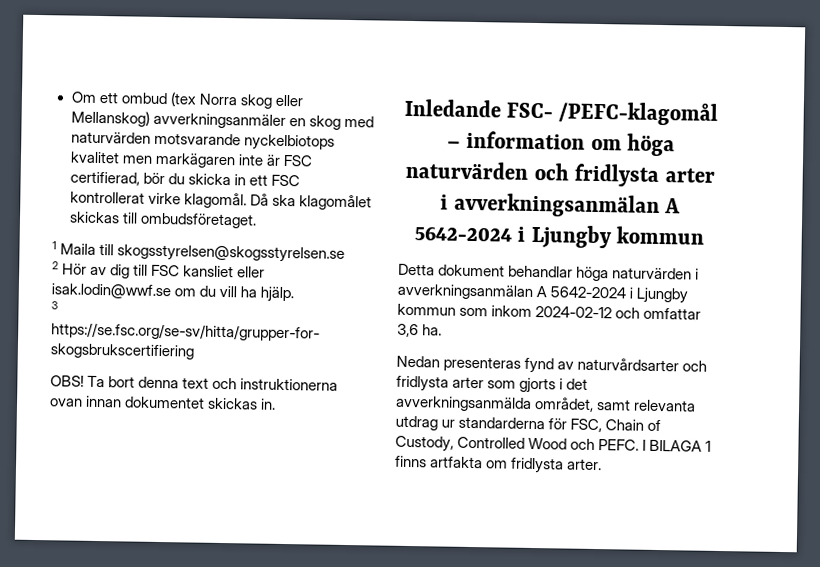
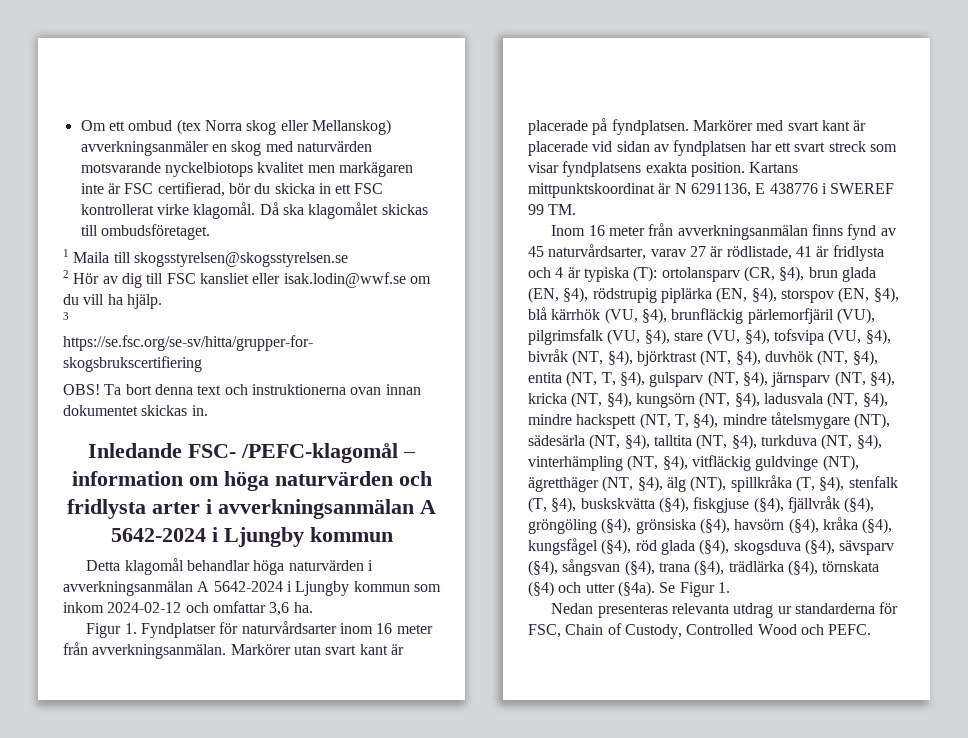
- Detta dokument behandlar höga naturvärden i avverkningsanmälan A 5642-2024 i Ljungby kommun som inkom 2024-02-12 och omfattar 3,6 ha.
+ Detta klagomål behandlar höga naturvärden i avverkningsanmälan A 5642-2024 i Ljungby kommun som inkom 2024-02-12 och omfattar 3,6 ha.
- Nedan presenteras fynd av naturvårdsarter och fridlysta arter som gjorts i det avverkningsanmälda området, samt relevanta utdrag ur standarderna för FSC, Chain of Custody, Controlled Wood och PEFC. I BILAGA 1 finns artfakta om fridlysta arter.
+ Figur 1. Fyndplatser för naturvårdsarter inom 16 meter från avverkningsanmälan. Markörer utan svart kant är placerade på fyndplatsen. Markörer med svart kant är placerade vid sidan av fyndplatsen har ett svart streck som visar fyndplatsens exakta position. Kartans mittpunktskoordinat är N 6291136, E 438776 i SWEREF 99 TM.
+ Inom 16 meter från avverkningsanmälan finns fynd av 45 naturvårdsarter, varav 27 är rödlistade, 41 är fridlysta och 4 är typiska (T): ortolansparv (CR, §4), brun glada (EN, §4), rödstrupig piplärka (EN, §4), storspov (EN, §4), blå kärrhök (VU, §4), brunfläckig pärlemorfjäril (VU), pilgrimsfalk (VU, §4), stare (VU, §4), tofsvipa (VU, §4), bivråk (NT, §4), björktrast (NT, §4), duvhök (NT, §4), entita (NT, T, §4), gulsparv (NT, §4), järnsparv (NT, §4), kricka (NT, §4), kungsörn (NT, §4), ladusvala (NT, §4), mindre hackspett (NT, T, §4), mindre tåtelsmygare (NT), sädesärla (NT, §4), talltita (NT, §4), turkduva (NT, §4), vinterhämpling (NT, §4), vitfläckig guldvinge (NT), ägretthäger (NT, §4), älg (NT), spillkråka (T, §4), stenfalk (T, §4), buskskvätta (§4), fiskgjuse (§4), fjällvråk (§4), gröngöling (§4), grönsiska (§4), havsörn (§4), kråka (§4), kungsfågel (§4), röd glada (§4), skogsduva (§4), sävsparv (§4), sångsvan (§4), trana (§4), trädlärka (§4), törnskata (§4) och utter (§4a). Se Figur 1.
+ Nedan presenteras relevanta utdrag ur standarderna för FSC, Chain of Custody, Controlled Wood och PEFC.

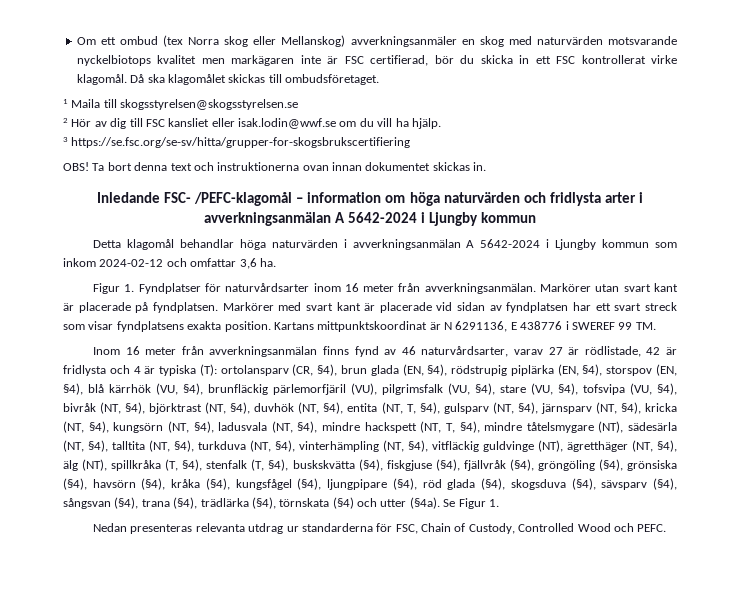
- Inom 16 meter från avverkningsanmälan finns fynd av 45 naturvårdsarter, varav 27 är rödlistade, 41 är fridlysta och 4 är typiska (T):
+ Inom 16 meter från avverkningsanmälan finns fynd av 46 naturvårdsarter, varav 27 är rödlistade, 42 är fridlysta och 4 är typiska (T):
- ortolansparv (CR, §4), brun glada (EN, §4), rödstrupig piplärka (EN, §4), storspov (EN, §4), blå kärrhök (VU, §4), brunfläckig pärlemorfjäril (VU), pilgrimsfalk (VU, §4), stare (VU, §4), tofsvipa (VU, §4), bivråk (NT, §4), björktrast (NT, §4), duvhök (NT, §4), entita (NT, T, §4), gulsparv (NT, §4), järnsparv (NT, §4), kricka (NT, §4), kungsörn (NT, §4), ladusvala (NT, §4), mindre hackspett (NT, T, §4), mindre tåtelsmygare (NT), sädesärla (NT, §4), talltita (NT, §4), turkduva (NT, §4), vinterhämpling (NT, §4), vitfläckig guldvinge (NT), ägretthäger (NT, §4), älg (NT), spillkråka (T, §4), stenfalk (T, §4), buskskvätta (§4), fiskgjuse (§4), fjällvråk (§4), gröngöling (§4), grönsiska (§4), havsörn (§4), kråka (§4), kungsfågel (§4), röd glada (§4), skogsduva (§4), sävsparv (§4), sångsvan (§4), trana (§4), trädlärka (§4), törnskata (§4) och utter (§4a).
+ ortolansparv (CR, §4), brun glada (EN, §4), rödstrupig piplärka (EN, §4), storspov (EN, §4), blå kärrhök (VU, §4), brunfläckig pärlemorfjäril (VU), pilgrimsfalk (VU, §4), stare (VU, §4), tofsvipa (VU, §4), bivråk (NT, §4), björktrast (NT, §4), duvhök (NT, §4), entita (NT, T, §4), gulsparv (NT, §4), järnsparv (NT, §4), kricka (NT, §4), kungsörn (NT, §4), ladusvala (NT, §4), mindre hackspett (NT, T, §4), mindre tåtelsmygare (NT), sädesärla (NT, §4), talltita (NT, §4), turkduva (NT, §4), vinterhämpling (NT, §4), vitfläckig guldvinge (NT), ägretthäger (NT, §4), älg (NT), spillkråka (T, §4), stenfalk (T, §4), buskskvätta (§4), fiskgjuse (§4), fjällvråk (§4), gröngöling (§4), grönsiska (§4), havsörn (§4), kråka (§4), kungsfågel (§4), ljungpipare (§4), röd glada (§4), skogsduva (§4), sävsparv (§4), sångsvan (§4), trana (§4), trädlärka (§4), törnskata (§4) och utter (§4a).

